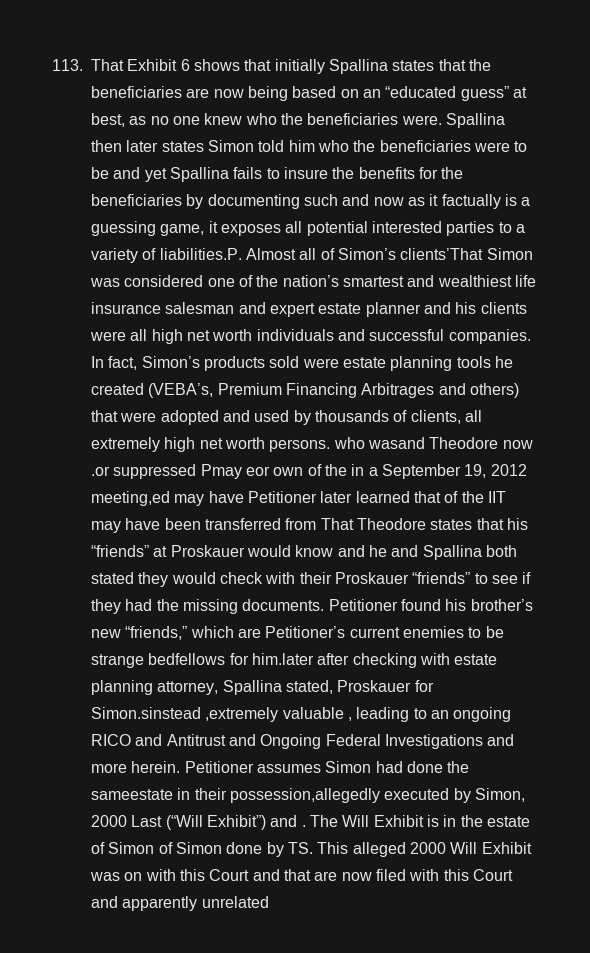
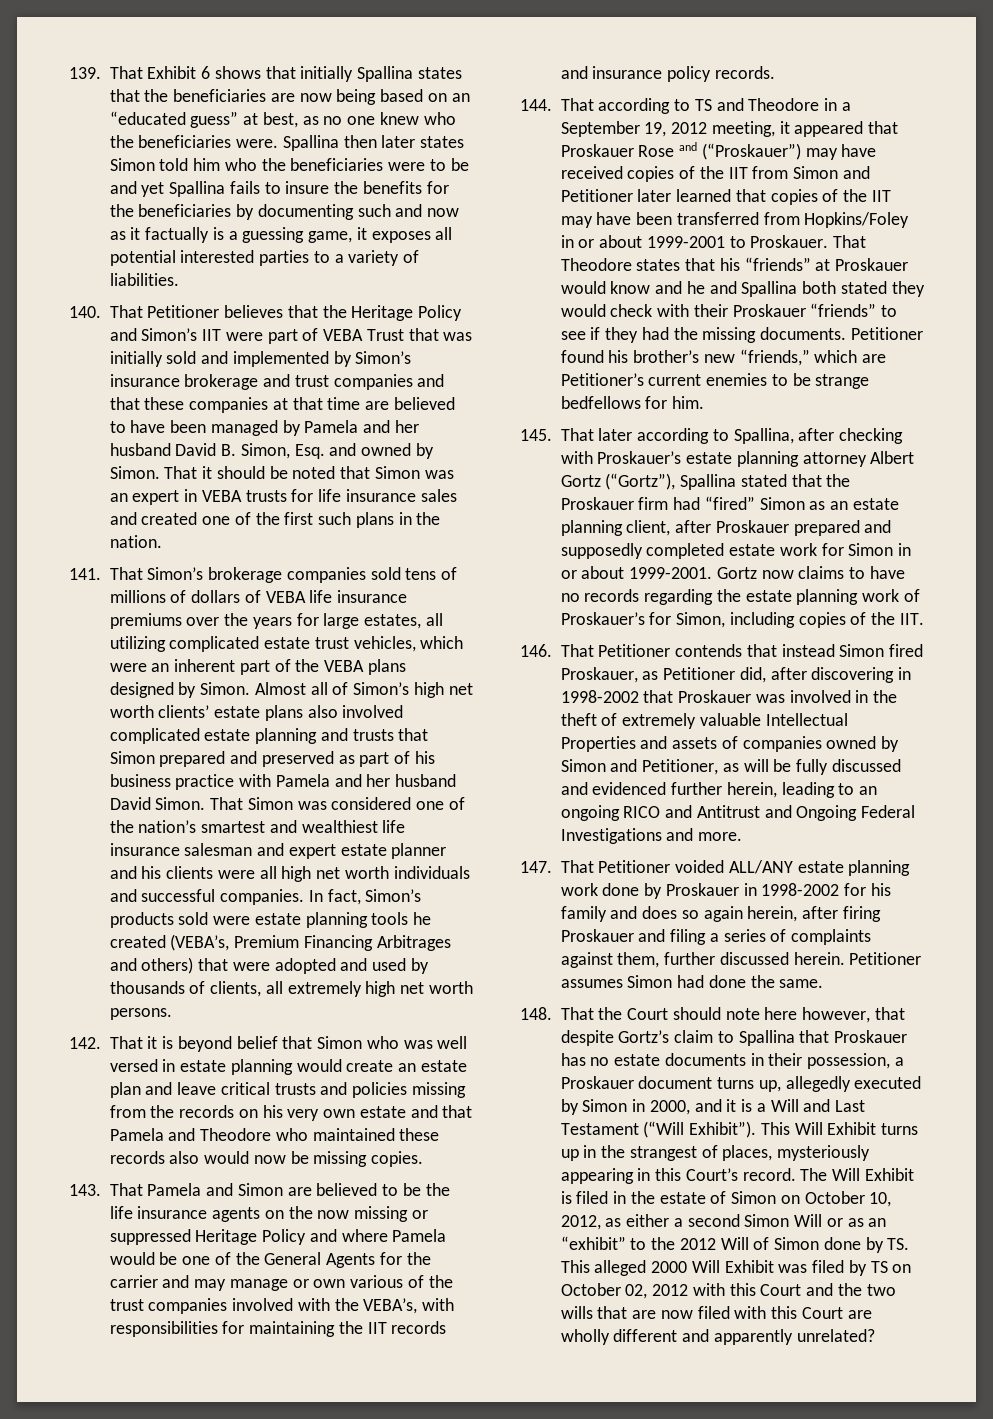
- 113. That Exhibit 6 shows that initially Spallina states that the beneficiaries are now being based on an “educated guess” at best, as no one knew who the beneficiaries were.
+ 139. That Exhibit 6 shows that initially Spallina states that the beneficiaries are now being based on an “educated guess” at best, as no one knew who the beneficiaries were.
- Spallina then later states Simon told him who the beneficiaries were to be and yet Spallina fails to insure the benefits for the beneficiaries by documenting such and now as it factually is a guessing game, it exposes all potential interested parties to a variety of liabilities.P. Almost all of Simon’s clients’That Simon was considered one of the nation’s smartest and wealthiest life insurance salesman and expert estate planner and his clients were all high net worth individuals and successful companies.
+ Spallina then later states Simon told him who the beneficiaries were to be and yet Spallina fails to insure the benefits for the beneficiaries by documenting such and now as it factually is a guessing game, it exposes all potential interested parties to a variety of liabilities.
+ 140. That Petitioner believes that the Heritage Policy and Simon’s IIT were part of VEBA Trust that was initially sold and implemented by Simon’s insurance brokerage and trust companies and that these companies at that time are believed to have been managed by Pamela and her husband David B. Simon, Esq. and owned by Simon. That it should be noted that Simon was an expert in VEBA trusts for life insurance sales and created one of the first such plans in the nation.
+ 141. That Simon’s brokerage companies sold tens of millions of dollars of VEBA life insurance premiums over the years for large estates, all utilizing complicated estate trust vehicles, which were an inherent part of the VEBA plans designed by Simon. Almost all of Simon’s high net worth clients’ estate plans also involved complicated estate planning and trusts that Simon prepared and preserved as part of his business practice with Pamela and her husband David Simon. That Simon was considered one of the nation’s smartest and wealthiest life insurance salesman and expert estate planner and his clients were all high net worth individuals and successful companies.
- In fact, Simon’s products sold were estate planning tools he created (VEBA’s, Premium Financing Arbitrages and others) that were adopted and used by thousands of clients, all extremely high net worth persons. who wasand Theodore now .or suppressed Pmay eor own of the in a September 19, 2012 meeting,ed may have Petitioner later learned that of the IIT may have been transferred from That Theodore states that his “friends” at Proskauer would know and he and Spallina both stated they would check with their Proskauer “friends” to see if they had the missing documents.
+ In fact, Simon’s products sold were estate planning tools he created (VEBA’s, Premium Financing Arbitrages and others) that were adopted and used by thousands of clients, all extremely high net worth persons.
+ 142. That it is beyond belief that Simon who was well versed in estate planning would create an estate plan and leave critical trusts and policies missing from the records on his very own estate and that Pamela and Theodore who maintained these records also would now be missing copies.
+ 143. That Pamela and Simon are believed to be the life insurance agents on the now missing or suppressed Heritage Policy and where Pamela would be one of the General Agents for the carrier and may manage or own various of the trust companies involved with the VEBA’s, with responsibilities for maintaining the IIT records and insurance policy records.
+ 144. That according to TS and Theodore in a September 19, 2012 meeting, it appeared that Proskauer Rose and (“Proskauer”) may have received copies of the IIT from Simon and Petitioner later learned that copies of the IIT may have been transferred from Hopkins/Foley in or about 1999-2001 to Proskauer. That Theodore states that his “friends” at Proskauer would know and he and Spallina both stated they would check with their Proskauer “friends” to see if they had the missing documents.
- Petitioner found his brother’s new “friends,” which are Petitioner’s current enemies to be strange bedfellows for him.later after checking with estate planning attorney, Spallina stated, Proskauer for Simon.sinstead ,extremely valuable , leading to an ongoing RICO and Antitrust and Ongoing Federal Investigations and more herein.
+ Petitioner found his brother’s new “friends,” which are Petitioner’s current enemies to be strange bedfellows for him.
+ 145. That later according to Spallina, after checking with Proskauer’s estate planning attorney Albert Gortz (“Gortz”), Spallina stated that the Proskauer firm had “fired” Simon as an estate planning client, after Proskauer prepared and supposedly completed estate work for Simon in or about 1999-2001. Gortz now claims to have no records regarding the estate planning work of Proskauer’s for Simon, including copies of the IIT.
+ 146. That Petitioner contends that instead Simon fired Proskauer, as Petitioner did, after discovering in 1998-2002 that Proskauer was involved in the theft of extremely valuable Intellectual Properties and assets of companies owned by Simon and Petitioner, as will be fully discussed and evidenced further herein, leading to an ongoing RICO and Antitrust and Ongoing Federal Investigations and more.
+ 147. That Petitioner voided ALL/ANY estate planning work done by Proskauer in 1998-2002 for his family and does so again herein, after firing Proskauer and filing a series of complaints against them, further discussed herein.
- Petitioner assumes Simon had done the sameestate in their possession,allegedly executed by Simon, 2000 Last (“Will Exhibit”) and .
+ Petitioner assumes Simon had done the same.
+ 148. That the Court should note here however, that despite Gortz’s claim to Spallina that Proskauer has no estate documents in their possession, a Proskauer document turns up, allegedly executed by Simon in 2000, and it is a Will and Last Testament (“Will Exhibit”). This Will Exhibit turns up in the strangest of places, mysteriously appearing in this Court’s record.
- The Will Exhibit is in the estate of Simon of Simon done by TS. This alleged 2000 Will Exhibit was on with this Court and that are now filed with this Court and apparently unrelated
+ The Will Exhibit is filed in the estate of Simon on October 10, 2012, as either a second Simon Will or as an “exhibit” to the 2012 Will of Simon done by TS. This alleged 2000 Will Exhibit was filed by TS on October 02, 2012 with this Court and the two wills that are now filed with this Court are wholly different and apparently unrelated?

